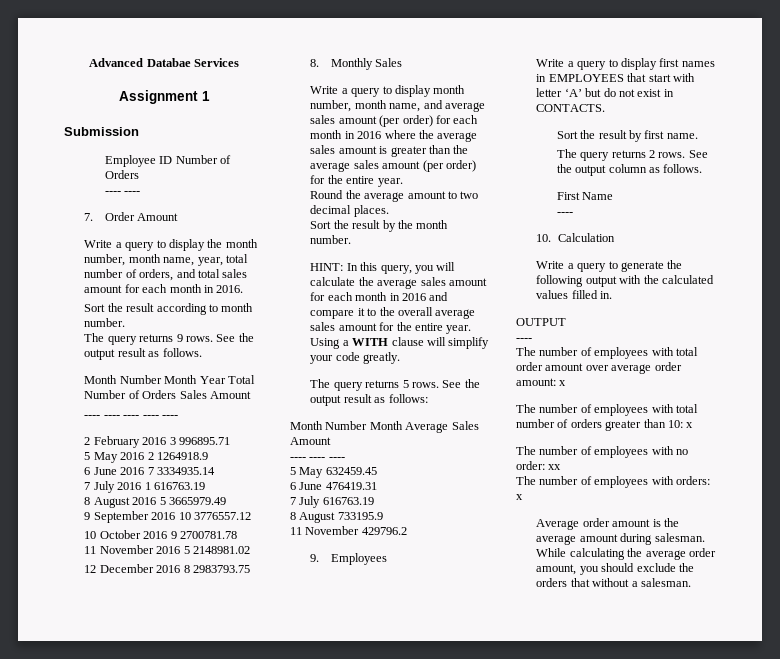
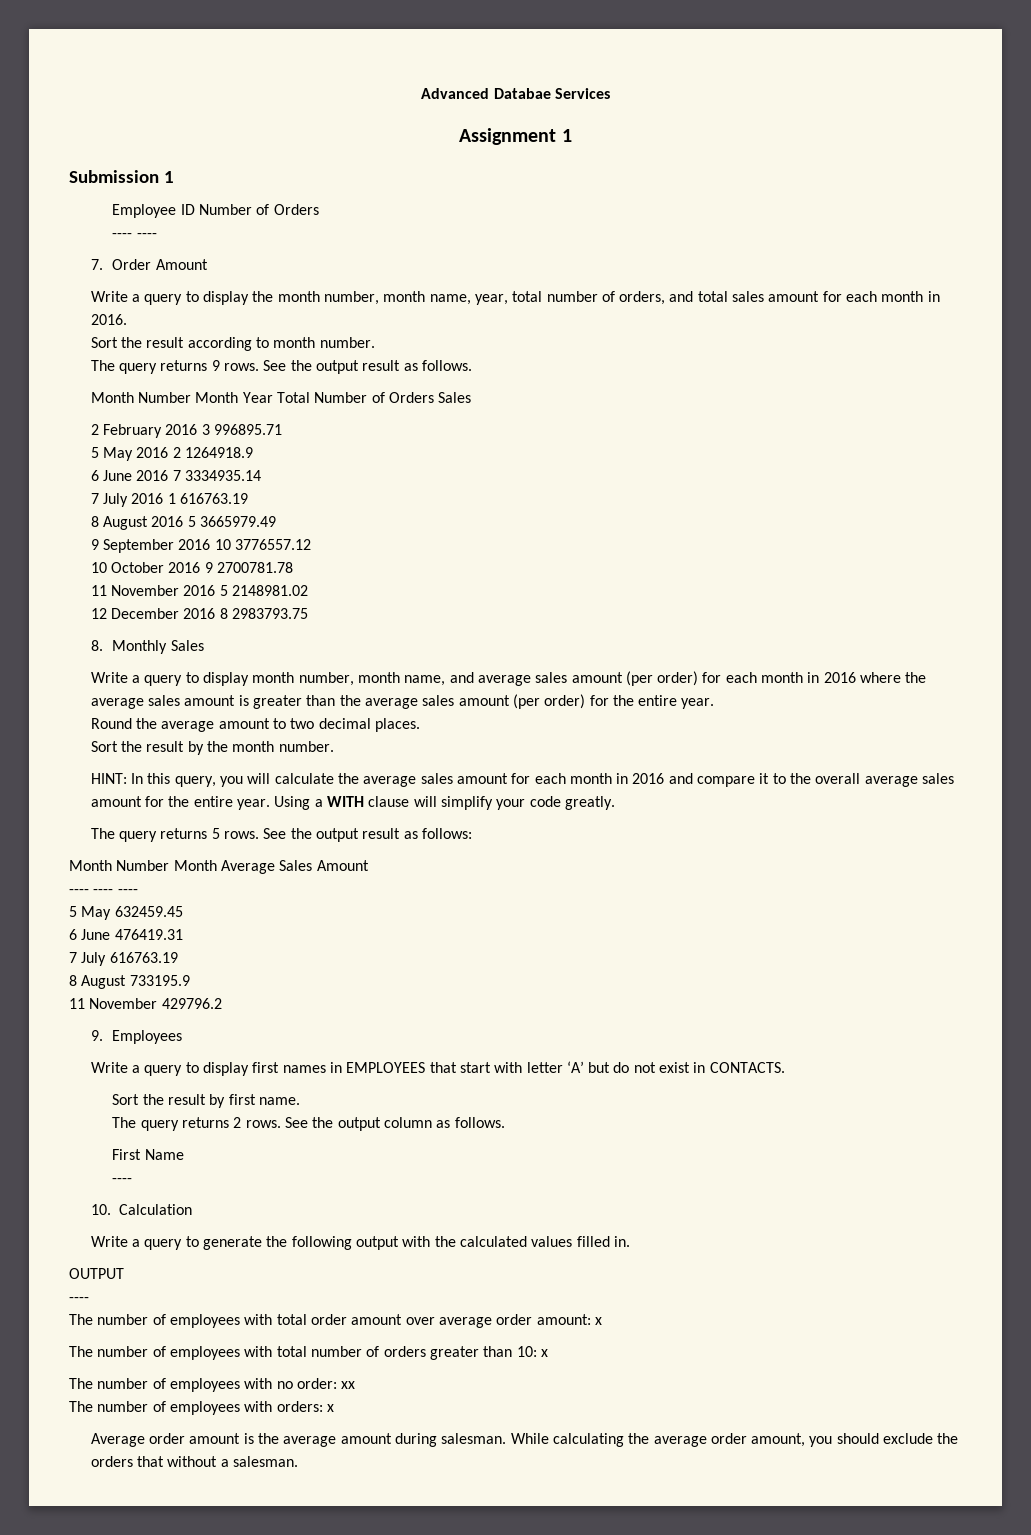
- Submission
+ Submission 1
- Month Number Month Year Total Number of Orders Sales Amount
- ---- ---- ---- ---- ----
+ Month Number Month Year Total Number of Orders Sales

